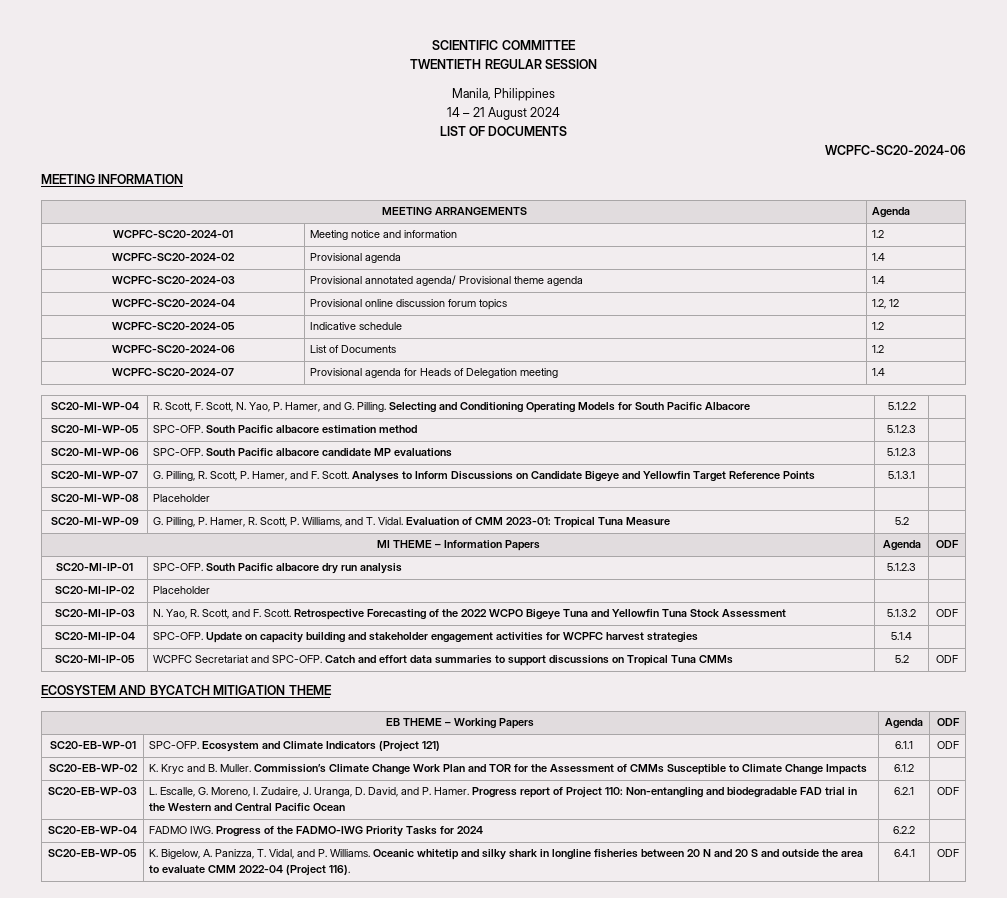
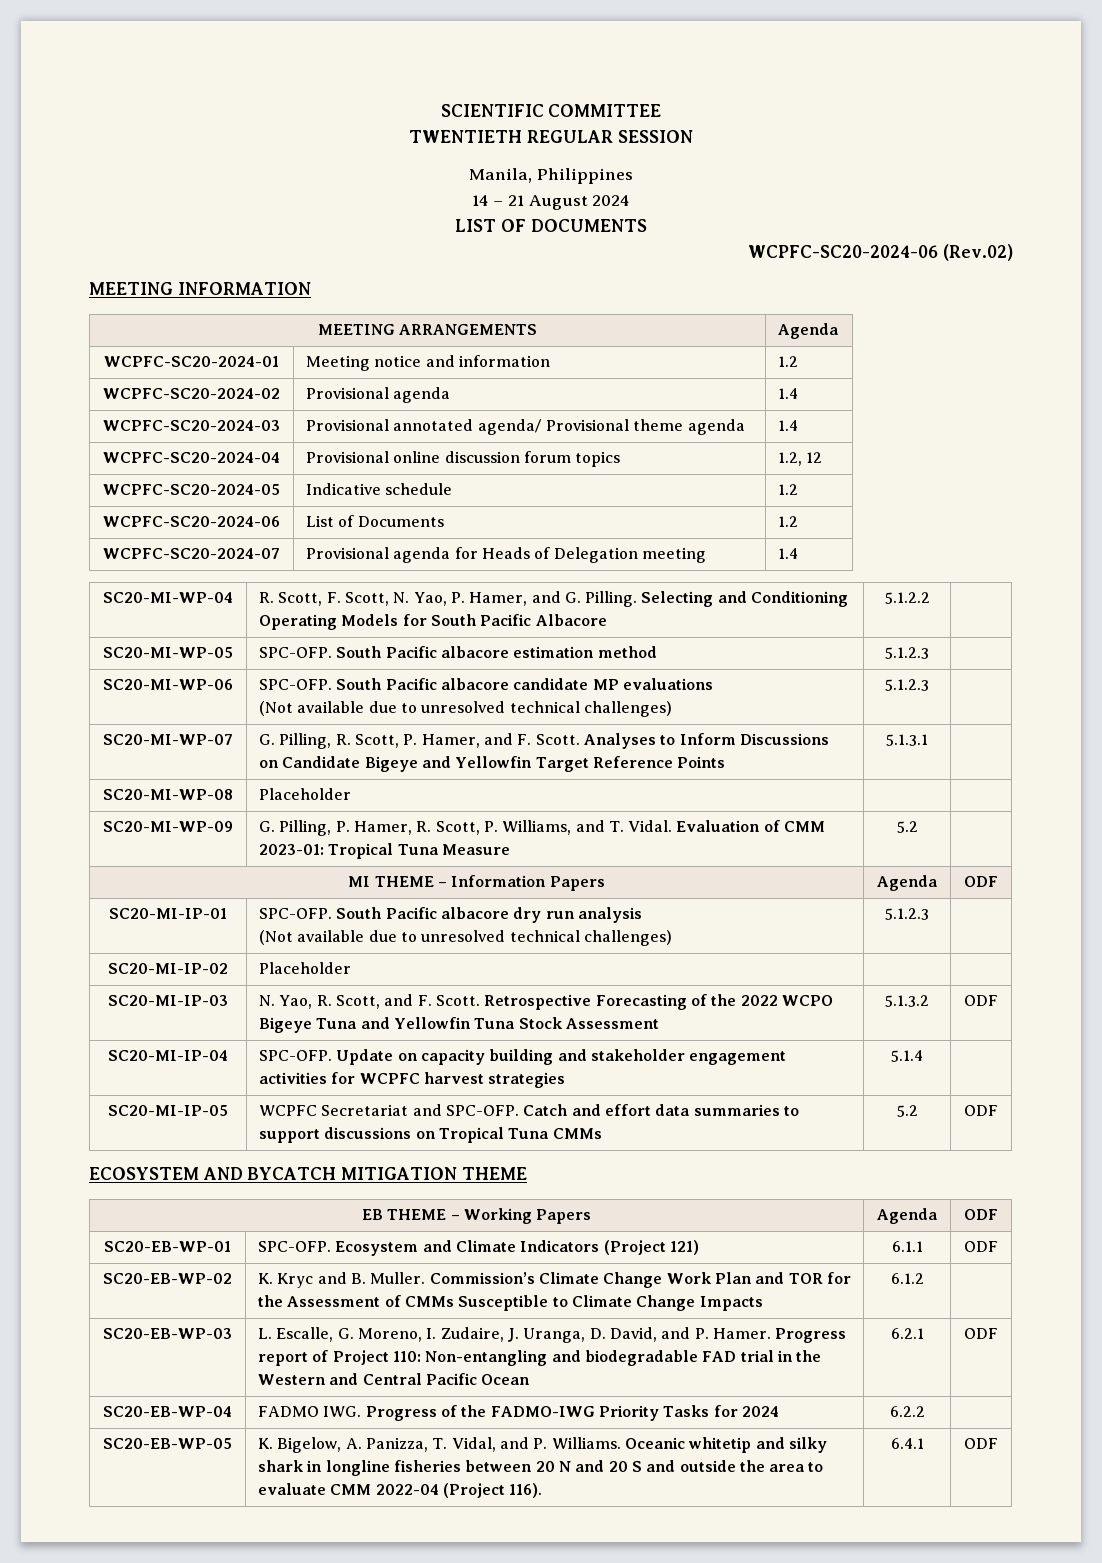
  LIST OF DOCUMENTS
- WCPFC-SC20-2024-06
+ WCPFC-SC20-2024-06 (Rev.02)
- SC20-MI-WP-06 | SPC-OFP. South Pacific albacore candidate MP evaluations | 5.1.2.3 |
+ SC20-MI-WP-06 | SPC-OFP. South Pacific albacore candidate MP evaluations
+ (Not available due to unresolved technical challenges) | 5.1.2.3 |
- SC20-MI-IP-01 | SPC-OFP. South Pacific albacore dry run analysis | 5.1.2.3 |
+ SC20-MI-IP-01 | SPC-OFP. South Pacific albacore dry run analysis
+ (Not available due to unresolved technical challenges) | 5.1.2.3 |

